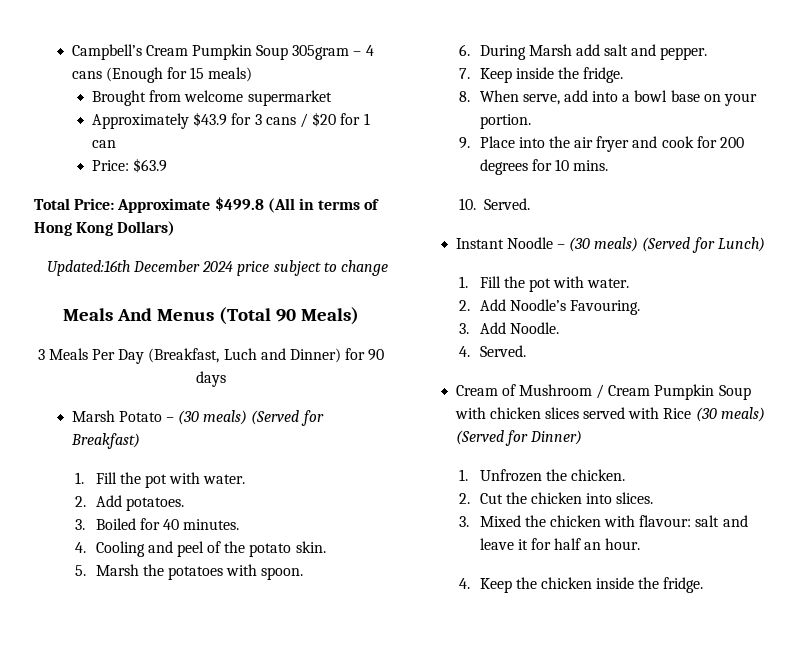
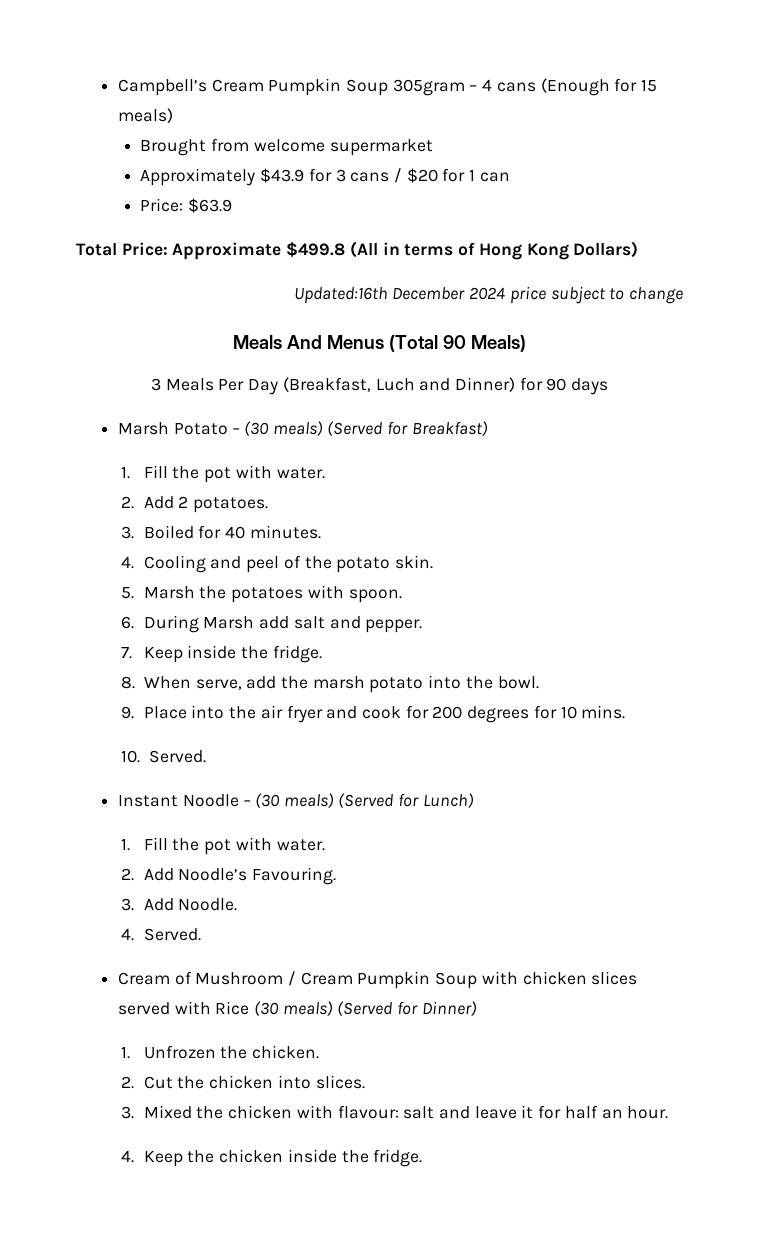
- 2. Add potatoes.
+ 2. Add 2 potatoes.
- 8. When serve, add into a bowl base on your portion.
+ 8. When serve, add the marsh potato into the bowl.

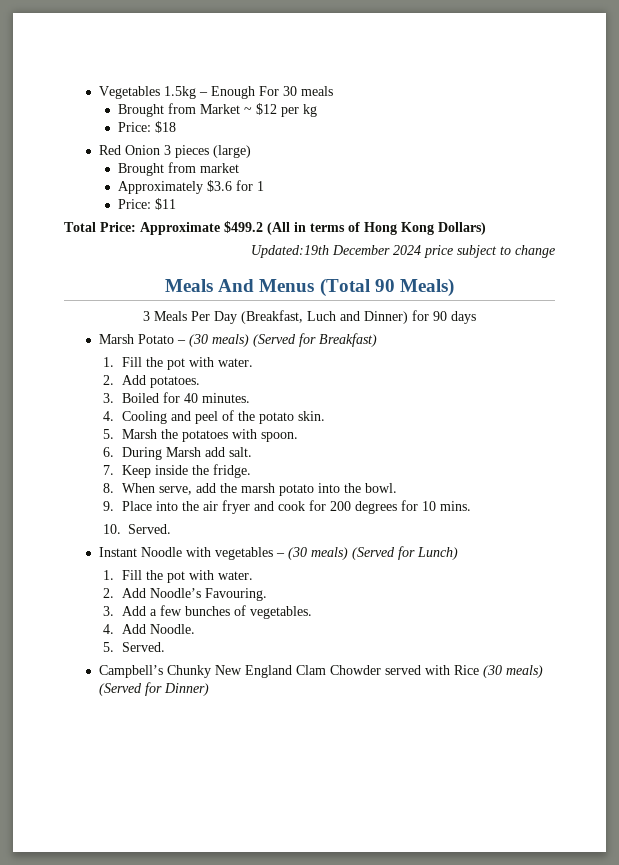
- Campbell’s Cream Pumpkin Soup 305gram – 4 cans (Enough for 15 meals)
- Brought from welcome supermarket
- Approximately $43.9 for 3 cans / $20 for 1 can
- Price: $63.9
+ Vegetables 1.5kg – Enough For 30 meals
+ Brought from Market ~ $12 per kg
+ Price: $18
+ Red Onion 3 pieces (large)
+ Brought from market
+ Approximately $3.6 for 1
+ Price: $11
- Total Price: Approximate $499.8 (All in terms of Hong Kong Dollars)
+ Total Price: Approximate $499.2 (All in terms of Hong Kong Dollars)
- Updated:16th December 2024 price subject to change
+ Updated:19th December 2024 price subject to change
- 2. Add 2 potatoes.
+ 2. Add potatoes.
- 6. During Marsh add salt and pepper.
+ 6. During Marsh add salt.
- Instant Noodle – (30 meals) (Served for Lunch)
+ Instant Noodle with vegetables – (30 meals) (Served for Lunch)
- 3. Add Noodle.
+ 3. Add a few bunches of vegetables.
+ 4. Add Noodle.
- 4. Served.
- Cream of Mushroom / Cream Pumpkin Soup with chicken slices served with Rice (30 meals) (Served for Dinner)
+ 5. Served.
+ Campbell’s Chunky New England Clam Chowder served with Rice (30 meals) (Served for Dinner)
- 1. Unfrozen the chicken.
- 2. Cut the chicken into slices.
- 3. Mixed the chicken with flavour: salt and leave it for half an hour.
- 4. Keep the chicken inside the fridge.

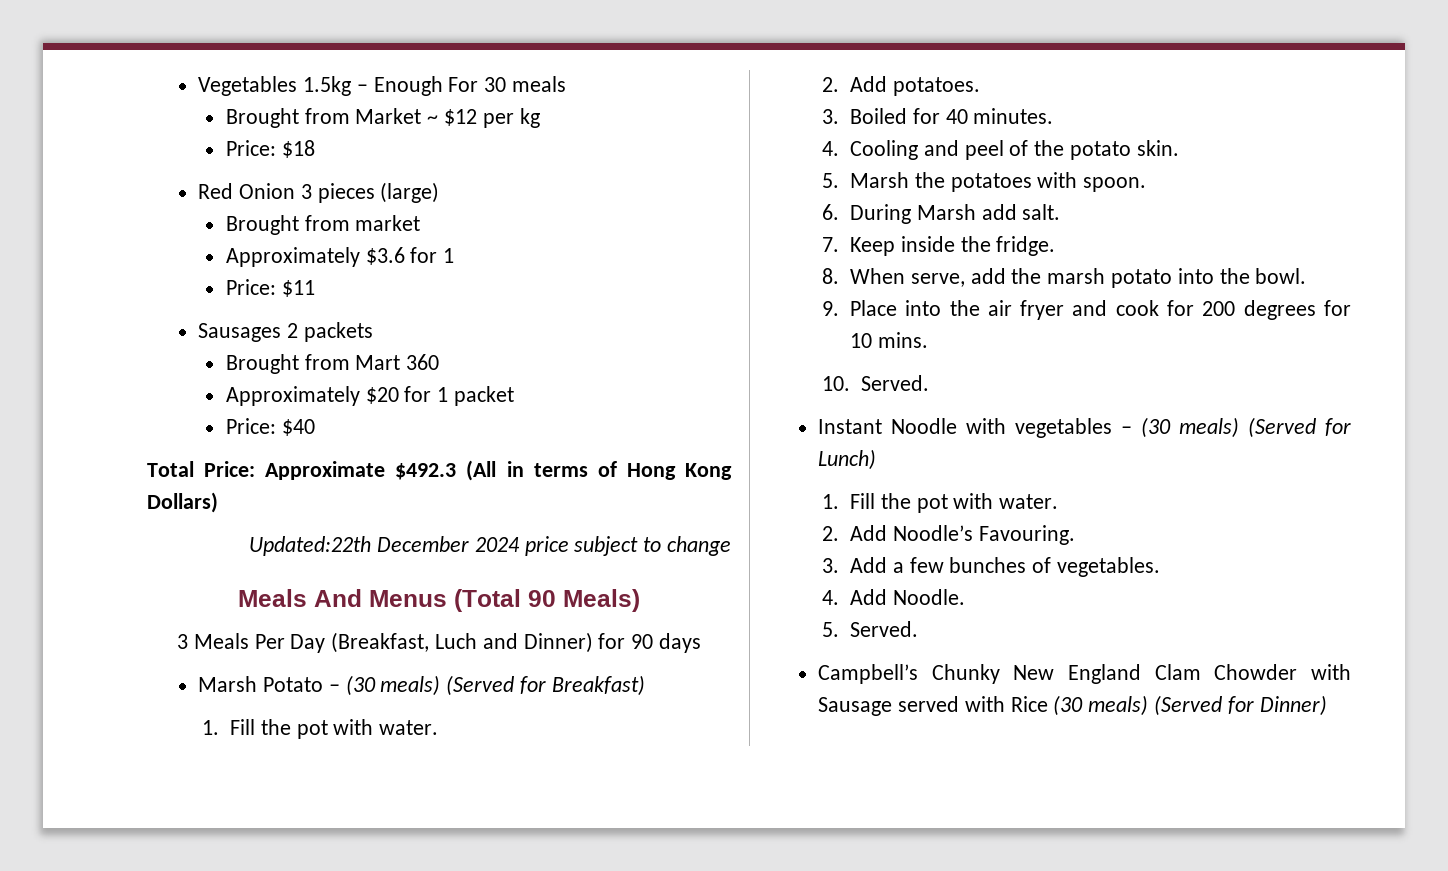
+ Sausages 2 packets
+ Brought from Mart 360
+ Approximately $20 for 1 packet
+ Price: $40
- Total Price: Approximate $499.2 (All in terms of Hong Kong Dollars)
+ Total Price: Approximate $492.3 (All in terms of Hong Kong Dollars)
- Updated:19th December 2024 price subject to change
+ Updated:22th December 2024 price subject to change
- Campbell’s Chunky New England Clam Chowder served with Rice (30 meals) (Served for Dinner)
+ Campbell’s Chunky New England Clam Chowder with Sausage served with Rice (30 meals) (Served for Dinner)

